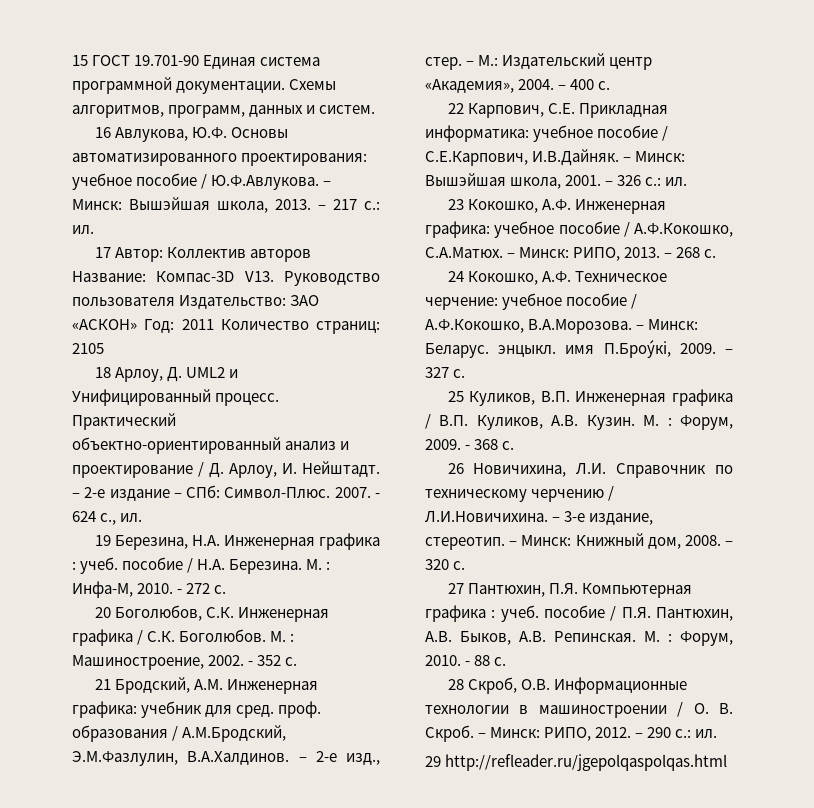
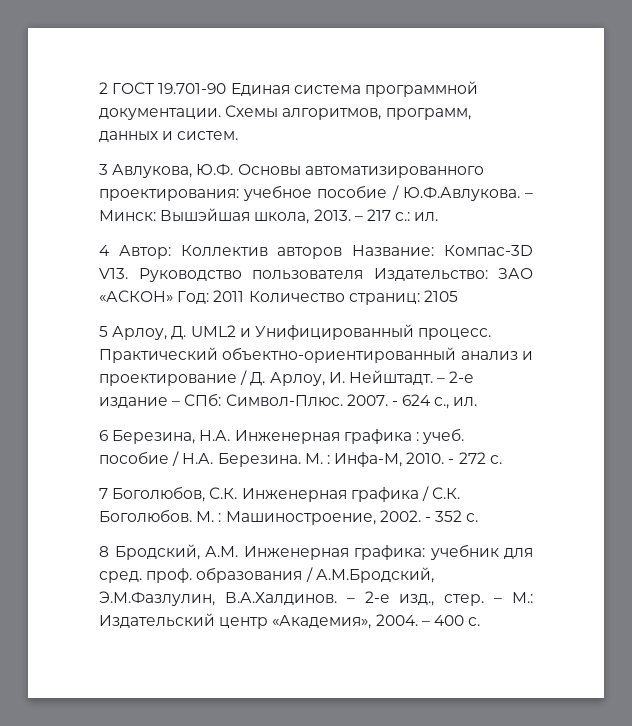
- 15 ГОСТ 19.701-90 Единая система программной документации.
+ 2 ГОСТ 19.701-90 Единая система программной документации.
- 16 Авлукова, Ю.Ф. Основы автоматизированного проектирования: учебное пособие / Ю.Ф.Авлукова. – Минск: Вышэйшая школа, 2013.
+ 3 Авлукова, Ю.Ф. Основы автоматизированного проектирования: учебное пособие / Ю.Ф.Авлукова. – Минск: Вышэйшая школа, 2013.
- 17 Автор: Коллектив авторов Название: Компас-3D V13. Руководство пользователя Издательство: ЗАО «АСКОН» Год: 2011 Количество страниц: 2105
+ 4 Автор: Коллектив авторов Название: Компас-3D V13. Руководство пользователя Издательство: ЗАО «АСКОН» Год: 2011 Количество страниц: 2105
- 18 Арлоу, Д. UML2 и Унифицированный процесс.
+ 5 Арлоу, Д. UML2 и Унифицированный процесс.
- 19 Березина, Н.А. Инженерная графика : учеб. пособие / Н.А. Березина.
+ 6 Березина, Н.А. Инженерная графика : учеб. пособие / Н.А. Березина.
- 20 Боголюбов, С.К. Инженерная графика / С.К. Боголюбов.
+ 7 Боголюбов, С.К. Инженерная графика / С.К. Боголюбов.
- 21 Бродский, А.М. Инженерная графика: учебник для сред. проф. образования / А.М.Бродский, Э.М.Фазлулин, В.А.Халдинов. – 2-е изд., стер.
+ 8 Бродский, А.М. Инженерная графика: учебник для сред. проф. образования / А.М.Бродский, Э.М.Фазлулин, В.А.Халдинов. – 2-е изд., стер.
- 22 Карпович, С.Е. Прикладная информатика: учебное пособие / С.Е.Карпович, И.В.Дайняк. – Минск: Вышэйшая школа, 2001. – 326 с.: ил.
- 23 Кокошко, А.Ф. Инженерная графика: учебное пособие / А.Ф.Кокошко, С.А.Матюх. – Минск: РИПО, 2013. – 268 с.
- 24 Кокошко, А.Ф. Техническое черчение: учебное пособие / А.Ф.Кокошко, В.А.Морозова. – Минск: Беларус. энцыкл. имя П.Броýкi, 2009. – 327 с.
- 25 Куликов, В.П. Инженерная графика / В.П. Куликов, А.В. Кузин. М. : Форум, 2009. - 368 с.
- 26 Новичихина, Л.И. Справочник по техническому черчению / Л.И.Новичихина. – 3-е издание, стереотип. – Минск: Книжный дом, 2008. – 320 с.
- 27 Пантюхин, П.Я. Компьютерная графика : учеб. пособие / П.Я. Пантюхин, А.В. Быков, А.В. Репинская. М. : Форум, 2010. - 88 с.
- 28 Скроб, О.В. Информационные технологии в машиностроении / О. В. Скроб. – Минск: РИПО, 2012. – 290 с.: ил.
- 29 http://refleader.ru/jgepolqaspolqas.html

